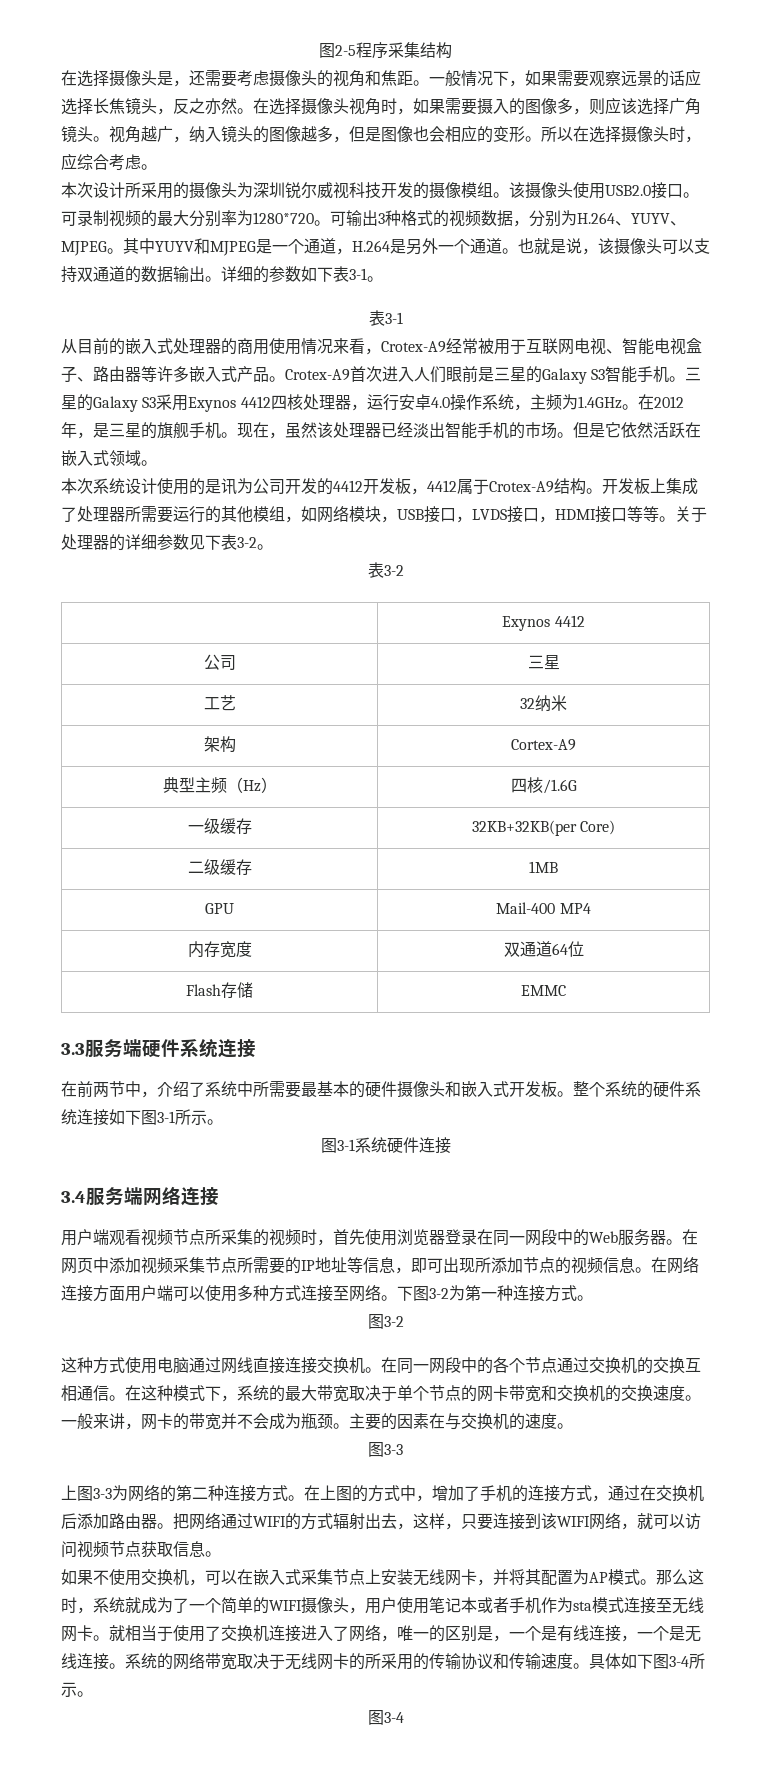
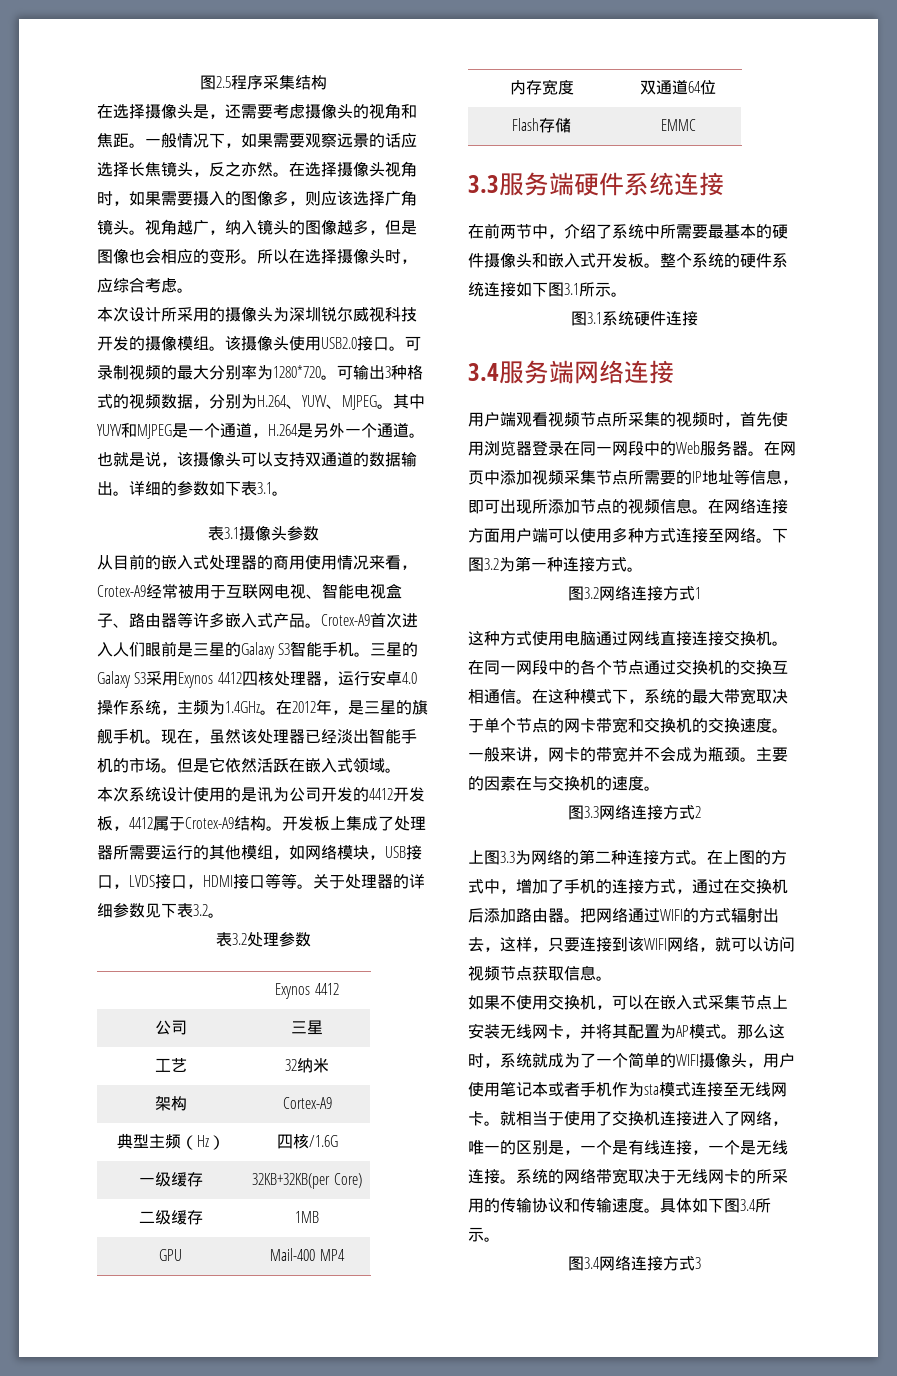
- 图2-5程序采集结构
+ 图2.5程序采集结构
- 详细的参数如下表3-1。
- 表3-1
+ 详细的参数如下表3.1。
+ 表3.1摄像头参数
- 关于处理器的详细参数见下表3-2。
- 表3-2
+ 关于处理器的详细参数见下表3.2。
+ 表3.2处理参数
- 整个系统的硬件系统连接如下图3-1所示。
- 图3-1系统硬件连接
+ 整个系统的硬件系统连接如下图3.1所示。
+ 图3.1系统硬件连接
- 下图3-2为第一种连接方式。
- 图3-2
+ 下图3.2为第一种连接方式。
+ 图3.2网络连接方式1
  主要的因素在与交换机的速度。
- 图3-3
- 上图3-3为网络的第二种连接方式。
+ 图3.3网络连接方式2
+ 上图3.3为网络的第二种连接方式。
- 具体如下图3-4所示。
- 图3-4
+ 具体如下图3.4所示。
+ 图3.4网络连接方式3

